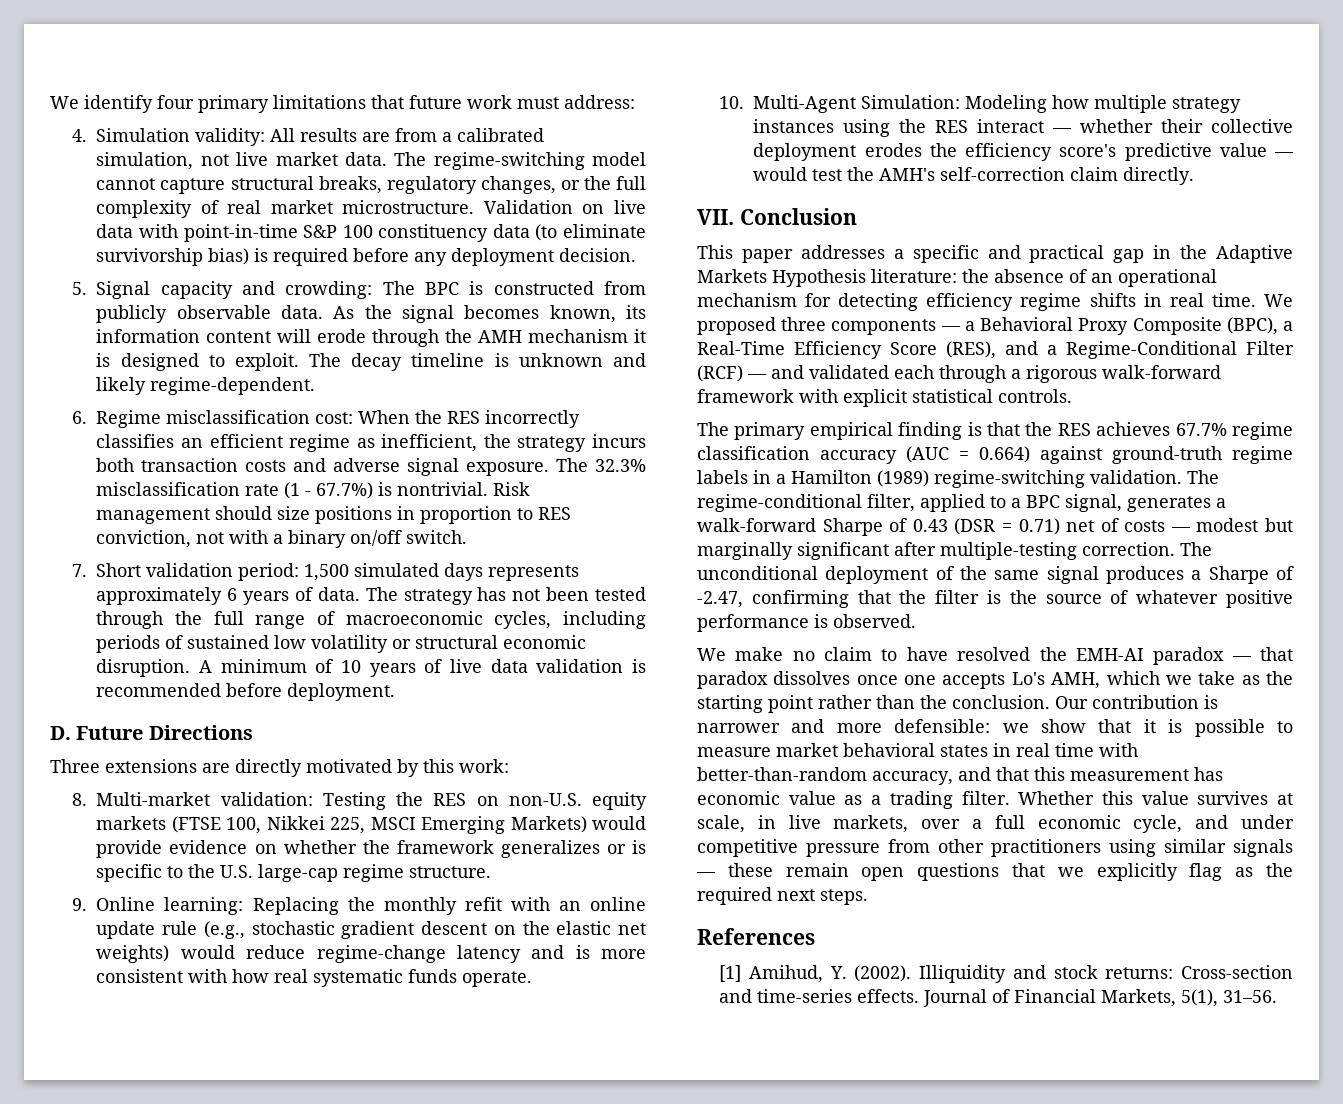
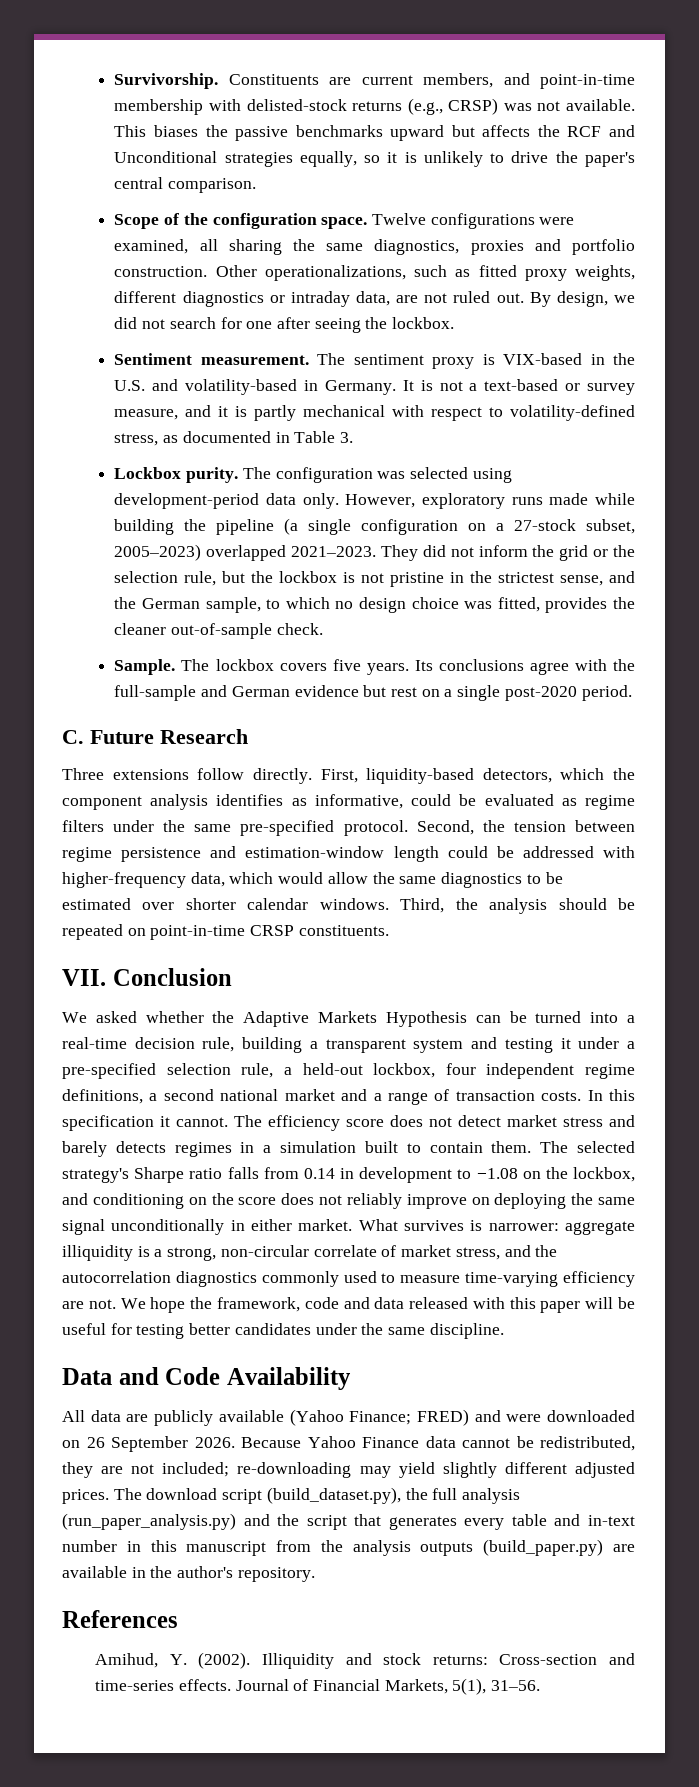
- We identify four primary limitations that future work must address:
- 4. Simulation validity: All results are from a calibrated simulation, not live market data. The regime-switching model cannot capture structural breaks, regulatory changes, or the full complexity of real market microstructure. Validation on live data with point-in-time S&P 100 constituency data (to eliminate survivorship bias) is required before any deployment decision.
- 5. Signal capacity and crowding: The BPC is constructed from publicly observable data. As the signal becomes known, its information content will erode through the AMH mechanism it is designed to exploit. The decay timeline is unknown and likely regime-dependent.
- 6. Regime misclassification cost: When the RES incorrectly classifies an efficient regime as inefficient, the strategy incurs both transaction costs and adverse signal exposure. The 32.3% misclassification rate (1 - 67.7%) is nontrivial. Risk management should size positions in proportion to RES conviction, not with a binary on/off switch.
- 7. Short validation period: 1,500 simulated days represents approximately 6 years of data. The strategy has not been tested through the full range of macroeconomic cycles, including periods of sustained low volatility or structural economic disruption. A minimum of 10 years of live data validation is recommended before deployment.
- D. Future Directions
- Three extensions are directly motivated by this work:
- 8. Multi-market validation: Testing the RES on non-U.S. equity markets (FTSE 100, Nikkei 225, MSCI Emerging Markets) would provide evidence on whether the framework generalizes or is specific to the U.S. large-cap regime structure.
- 9. Online learning: Replacing the monthly refit with an online update rule (e.g., stochastic gradient descent on the elastic net weights) would reduce regime-change latency and is more consistent with how real systematic funds operate.
- 10. Multi-Agent Simulation: Modeling how multiple strategy instances using the RES interact — whether their collective deployment erodes the efficiency score's predictive value — would test the AMH's self-correction claim directly.
+ Survivorship. Constituents are current members, and point-in-time membership with delisted-stock returns (e.g., CRSP) was not available. This biases the passive benchmarks upward but affects the RCF and Unconditional strategies equally, so it is unlikely to drive the paper's central comparison.
+ Scope of the configuration space. Twelve configurations were examined, all sharing the same diagnostics, proxies and portfolio construction. Other operationalizations, such as fitted proxy weights, different diagnostics or intraday data, are not ruled out. By design, we did not search for one after seeing the lockbox.
+ Sentiment measurement. The sentiment proxy is VIX-based in the U.S. and volatility-based in Germany. It is not a text-based or survey measure, and it is partly mechanical with respect to volatility-defined stress, as documented in Table 3.
+ Lockbox purity. The configuration was selected using development-period data only. However, exploratory runs made while building the pipeline (a single configuration on a 27-stock subset, 2005–2023) overlapped 2021–2023. They did not inform the grid or the selection rule, but the lockbox is not pristine in the strictest sense, and the German sample, to which no design choice was fitted, provides the cleaner out-of-sample check.
+ Sample. The lockbox covers five years. Its conclusions agree with the full-sample and German evidence but rest on a single post-2020 period.
+ C. Future Research
+ Three extensions follow directly. First, liquidity-based detectors, which the component analysis identifies as informative, could be evaluated as regime filters under the same pre-specified protocol. Second, the tension between regime persistence and estimation-window length could be addressed with higher-frequency data, which would allow the same diagnostics to be estimated over shorter calendar windows. Third, the analysis should be repeated on point-in-time CRSP constituents.
  VII. Conclusion
- This paper addresses a specific and practical gap in the Adaptive Markets Hypothesis literature: the absence of an operational mechanism for detecting efficiency regime shifts in real time. We proposed three components — a Behavioral Proxy Composite (BPC), a Real-Time Efficiency Score (RES), and a Regime-Conditional Filter (RCF) — and validated each through a rigorous walk-forward framework with explicit statistical controls.
- The primary empirical finding is that the RES achieves 67.7% regime classification accuracy (AUC = 0.664) against ground-truth regime labels in a Hamilton (1989) regime-switching validation. The regime-conditional filter, applied to a BPC signal, generates a walk-forward Sharpe of 0.43 (DSR = 0.71) net of costs — modest but marginally significant after multiple-testing correction. The unconditional deployment of the same signal produces a Sharpe of -2.47, confirming that the filter is the source of whatever positive performance is observed.
- We make no claim to have resolved the EMH-AI paradox — that paradox dissolves once one accepts Lo's AMH, which we take as the starting point rather than the conclusion. Our contribution is narrower and more defensible: we show that it is possible to measure market behavioral states in real time with better-than-random accuracy, and that this measurement has economic value as a trading filter. Whether this value survives at scale, in live markets, over a full economic cycle, and under competitive pressure from other practitioners using similar signals — these remain open questions that we explicitly flag as the required next steps.
+ We asked whether the Adaptive Markets Hypothesis can be turned into a real-time decision rule, building a transparent system and testing it under a pre-specified selection rule, a held-out lockbox, four independent regime definitions, a second national market and a range of transaction costs. In this specification it cannot. The efficiency score does not detect market stress and barely detects regimes in a simulation built to contain them. The selected strategy's Sharpe ratio falls from 0.14 in development to −1.08 on the lockbox, and conditioning on the score does not reliably improve on deploying the same signal unconditionally in either market. What survives is narrower: aggregate illiquidity is a strong, non-circular correlate of market stress, and the autocorrelation diagnostics commonly used to measure time-varying efficiency are not. We hope the framework, code and data released with this paper will be useful for testing better candidates under the same discipline.
+ Data and Code Availability
+ All data are publicly available (Yahoo Finance; FRED) and were downloaded on 26 September 2026. Because Yahoo Finance data cannot be redistributed, they are not included; re-downloading may yield slightly different adjusted prices. The download script (build_dataset.py), the full analysis (run_paper_analysis.py) and the script that generates every table and in-text number in this manuscript from the analysis outputs (build_paper.py) are available in the author's repository.
- [1] Amihud, Y. (2002).
+ Amihud, Y. (2002).

